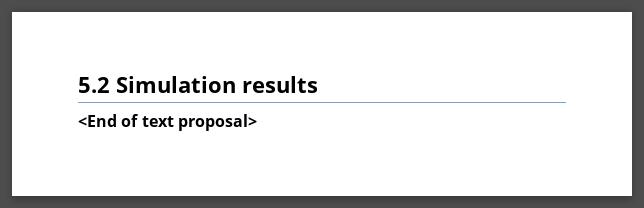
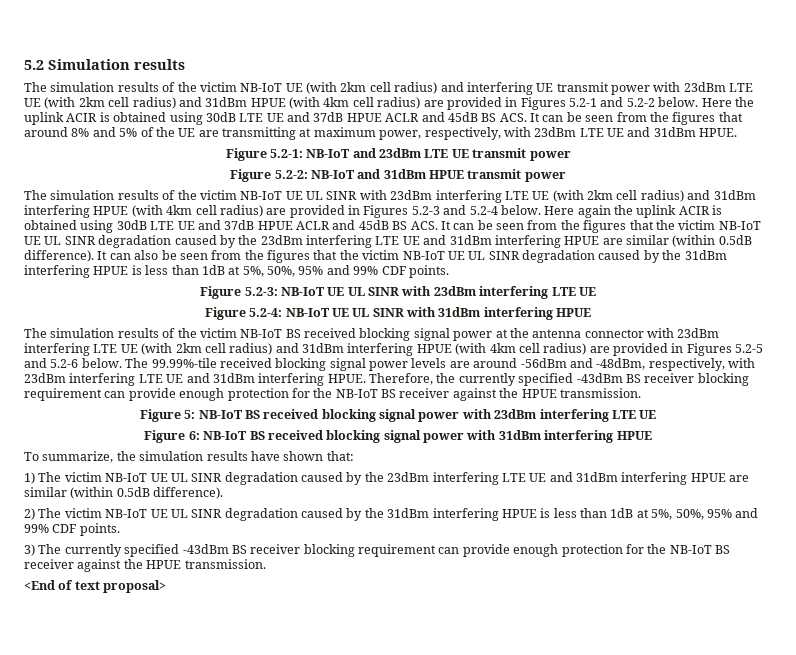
+ The simulation results of the victim NB-IoT UE (with 2km cell radius) and interfering UE transmit power with 23dBm LTE UE (with 2km cell radius) and 31dBm HPUE (with 4km cell radius) are provided in Figures 5.2-1 and 5.2-2 below. Here the uplink ACIR is obtained using 30dB LTE UE and 37dB HPUE ACLR and 45dB BS ACS. It can be seen from the figures that around 8% and 5% of the UE are transmitting at maximum power, respectively, with 23dBm LTE UE and 31dBm HPUE.
+ Figure 5.2-1: NB-IoT and 23dBm LTE UE transmit power
+ Figure 5.2-2: NB-IoT and 31dBm HPUE transmit power
+ The simulation results of the victim NB-IoT UE UL SINR with 23dBm interfering LTE UE (with 2km cell radius) and 31dBm interfering HPUE (with 4km cell radius) are provided in Figures 5.2-3 and 5.2-4 below. Here again the uplink ACIR is obtained using 30dB LTE UE and 37dB HPUE ACLR and 45dB BS ACS. It can be seen from the figures that the victim NB-IoT UE UL SINR degradation caused by the 23dBm interfering LTE UE and 31dBm interfering HPUE are similar (within 0.5dB difference). It can also be seen from the figures that the victim NB-IoT UE UL SINR degradation caused by the 31dBm interfering HPUE is less than 1dB at 5%, 50%, 95% and 99% CDF points.
+ Figure 5.2-3: NB-IoT UE UL SINR with 23dBm interfering LTE UE
+ Figure 5.2-4: NB-IoT UE UL SINR with 31dBm interfering HPUE
+ The simulation results of the victim NB-IoT BS received blocking signal power at the antenna connector with 23dBm interfering LTE UE (with 2km cell radius) and 31dBm interfering HPUE (with 4km cell radius) are provided in Figures 5.2-5 and 5.2-6 below. The 99.99%-tile received blocking signal power levels are around -56dBm and -48dBm, respectively, with 23dBm interfering LTE UE and 31dBm interfering HPUE. Therefore, the currently specified -43dBm BS receiver blocking requirement can provide enough protection for the NB-IoT BS receiver against the HPUE transmission.
+ Figure 5: NB-IoT BS received blocking signal power with 23dBm interfering LTE UE
+ Figure 6: NB-IoT BS received blocking signal power with 31dBm interfering HPUE
+ To summarize, the simulation results have shown that:
+ 1) The victim NB-IoT UE UL SINR degradation caused by the 23dBm interfering LTE UE and 31dBm interfering HPUE are similar (within 0.5dB difference).
+ 2) The victim NB-IoT UE UL SINR degradation caused by the 31dBm interfering HPUE is less than 1dB at 5%, 50%, 95% and 99% CDF points.
+ 3) The currently specified -43dBm BS receiver blocking requirement can provide enough protection for the NB-IoT BS receiver against the HPUE transmission.

